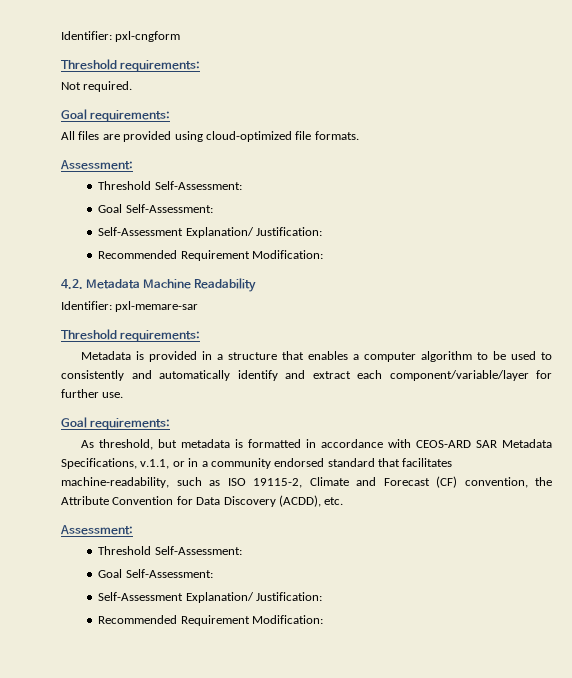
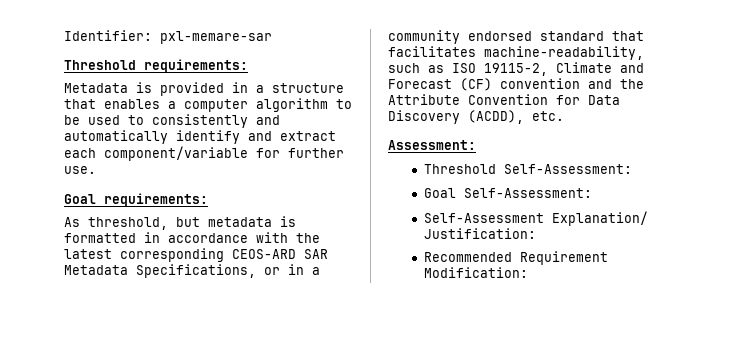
- Identifier: pxl-cngform
- Threshold requirements:
- Not required.
- Goal requirements:
- All files are provided using cloud-optimized file formats.
- Assessment:
- Threshold Self-Assessment:
- Goal Self-Assessment:
- Self-Assessment Explanation/ Justification:
- Recommended Requirement Modification:
- 4.2. Metadata Machine Readability
- Metadata is provided in a structure that enables a computer algorithm to be used to consistently and automatically identify and extract each component/variable/layer for further use.
+ Metadata is provided in a structure that enables a computer algorithm to be used to consistently and automatically identify and extract each component/variable for further use.
- As threshold, but metadata is formatted in accordance with CEOS-ARD SAR Metadata Specifications, v.1.1, or in a community endorsed standard that facilitates machine-readability, such as ISO 19115-2, Climate and Forecast (CF) convention, the Attribute Convention for Data Discovery (ACDD), etc.
+ As threshold, but metadata is formatted in accordance with the latest corresponding CEOS-ARD SAR Metadata Specifications, or in a community endorsed standard that facilitates machine-readability, such as ISO 19115-2, Climate and Forecast (CF) convention and the Attribute Convention for Data Discovery (ACDD), etc.

